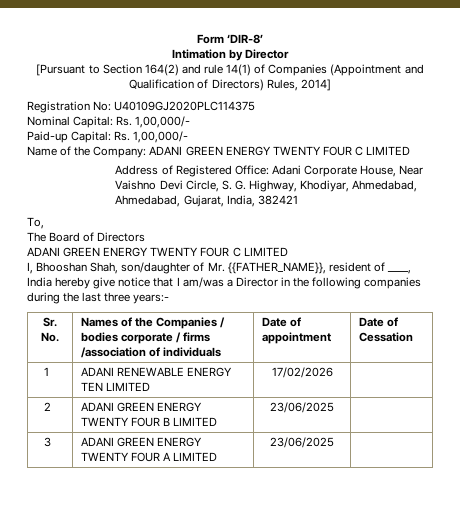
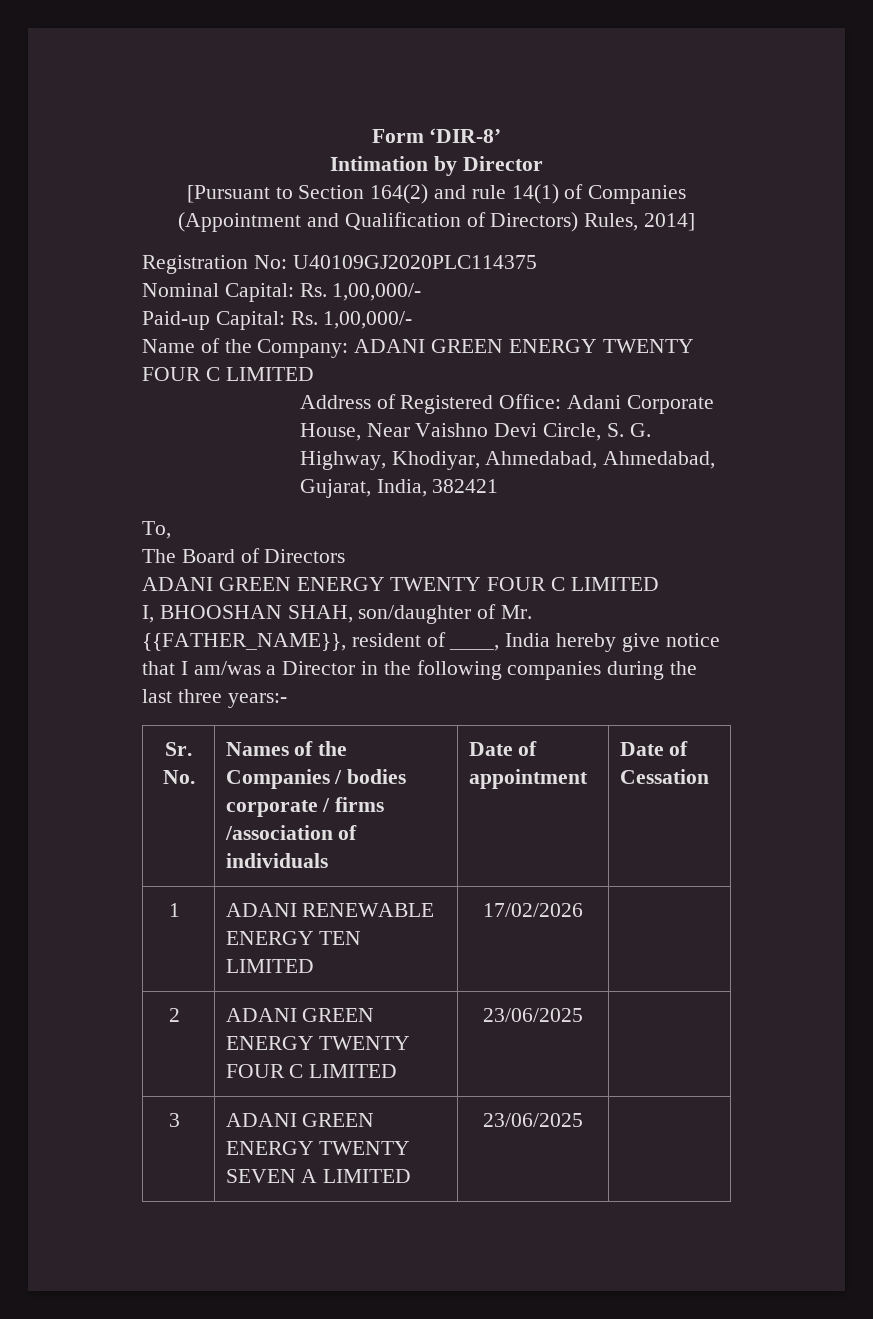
- I, Bhooshan Shah, son/daughter of Mr. {{FATHER_NAME}}, resident of ____, India hereby give notice that I am/was a Director in the following companies during the last three years:-
+ I, BHOOSHAN SHAH, son/daughter of Mr. {{FATHER_NAME}}, resident of ____, India hereby give notice that I am/was a Director in the following companies during the last three years:-
- 2 | ADANI GREEN ENERGY TWENTY FOUR B LIMITED | 23/06/2025 |
+ 2 | ADANI GREEN ENERGY TWENTY FOUR C LIMITED | 23/06/2025 |
- 3 | ADANI GREEN ENERGY TWENTY FOUR A LIMITED | 23/06/2025 |
+ 3 | ADANI GREEN ENERGY TWENTY SEVEN A LIMITED | 23/06/2025 |

